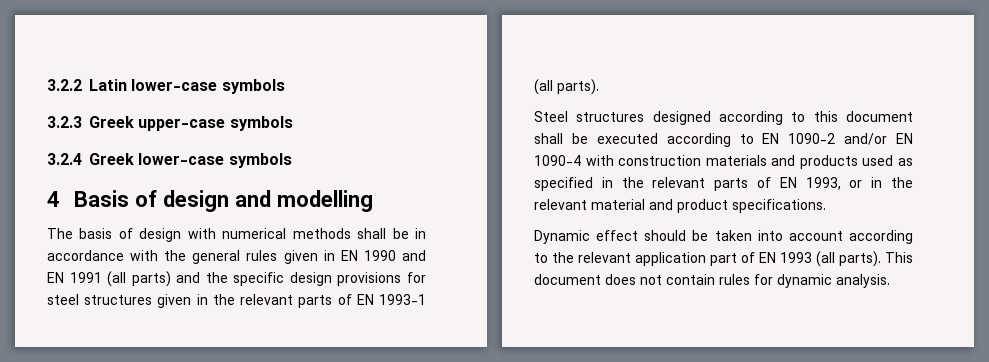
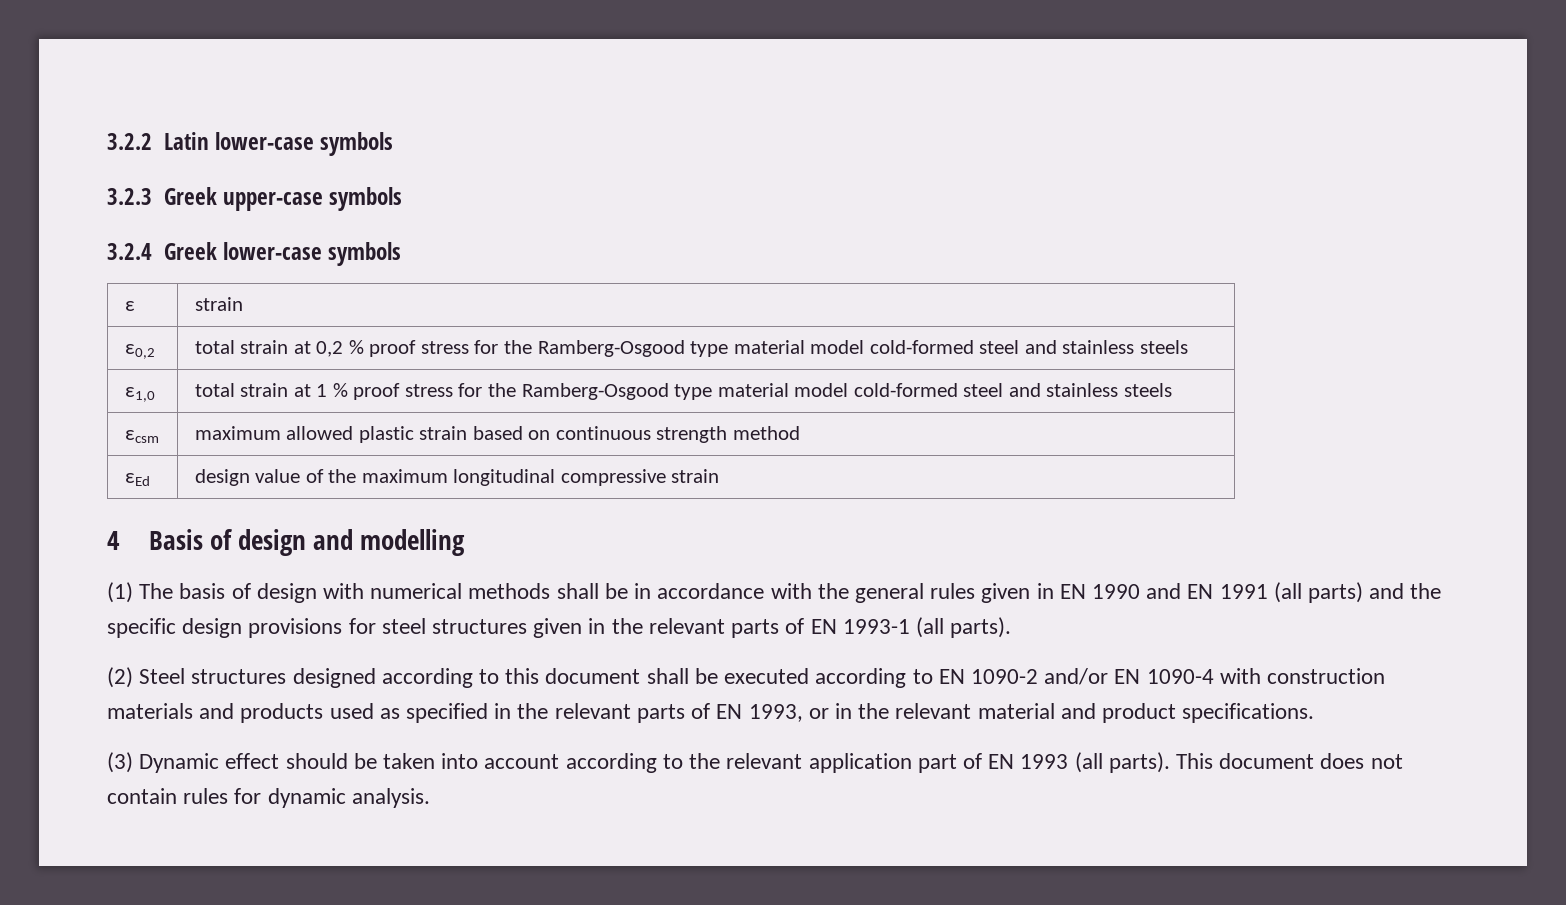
+ ε | strain
+ ε0,2 | total strain at 0,2 % proof stress for the Ramberg-Osgood type material model cold-formed steel and stainless steels
+ ε1,0 | total strain at 1 % proof stress for the Ramberg-Osgood type material model cold-formed steel and stainless steels
+ εcsm | maximum allowed plastic strain based on continuous strength method
+ εEd | design value of the maximum longitudinal compressive strain
- The basis of design with numerical methods shall be in accordance with the general rules given in EN 1990 and EN 1991 (all parts) and the specific design provisions for steel structures given in the relevant parts of EN 1993-1 (all parts).
+ (1) The basis of design with numerical methods shall be in accordance with the general rules given in EN 1990 and EN 1991 (all parts) and the specific design provisions for steel structures given in the relevant parts of EN 1993-1 (all parts).
- Steel structures designed according to this document shall be executed according to EN 1090-2 and/or EN 1090-4 with construction materials and products used as specified in the relevant parts of EN 1993, or in the relevant material and product specifications.
+ (2) Steel structures designed according to this document shall be executed according to EN 1090-2 and/or EN 1090-4 with construction materials and products used as specified in the relevant parts of EN 1993, or in the relevant material and product specifications.
- Dynamic effect should be taken into account according to the relevant application part of EN 1993 (all parts).
+ (3) Dynamic effect should be taken into account according to the relevant application part of EN 1993 (all parts).

